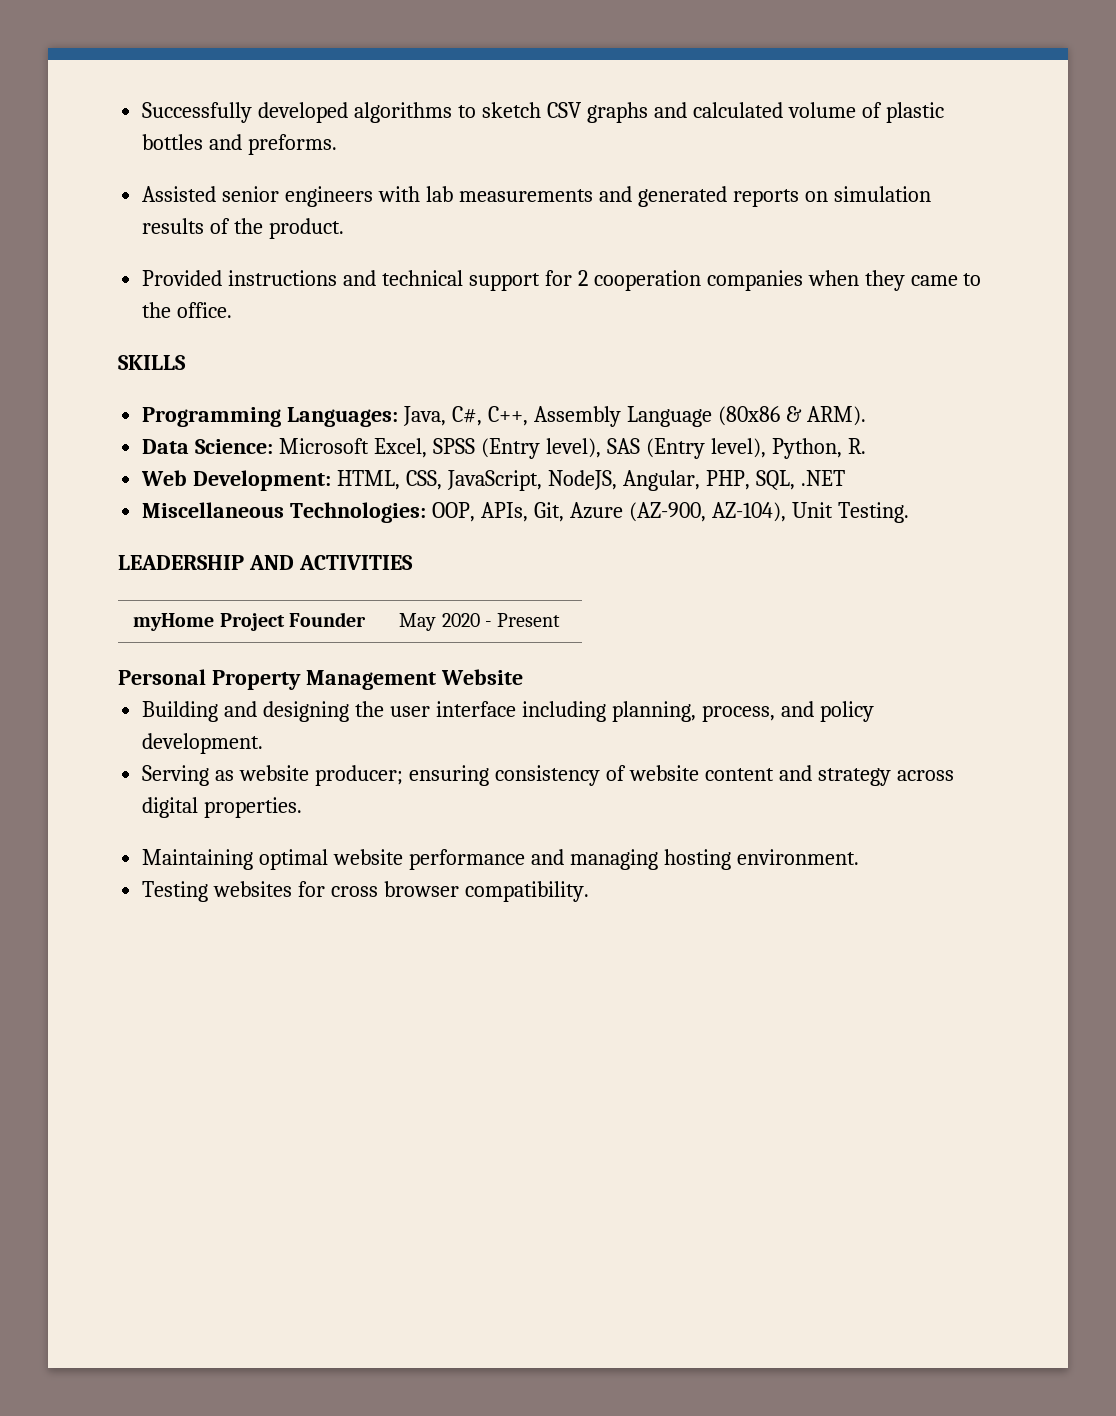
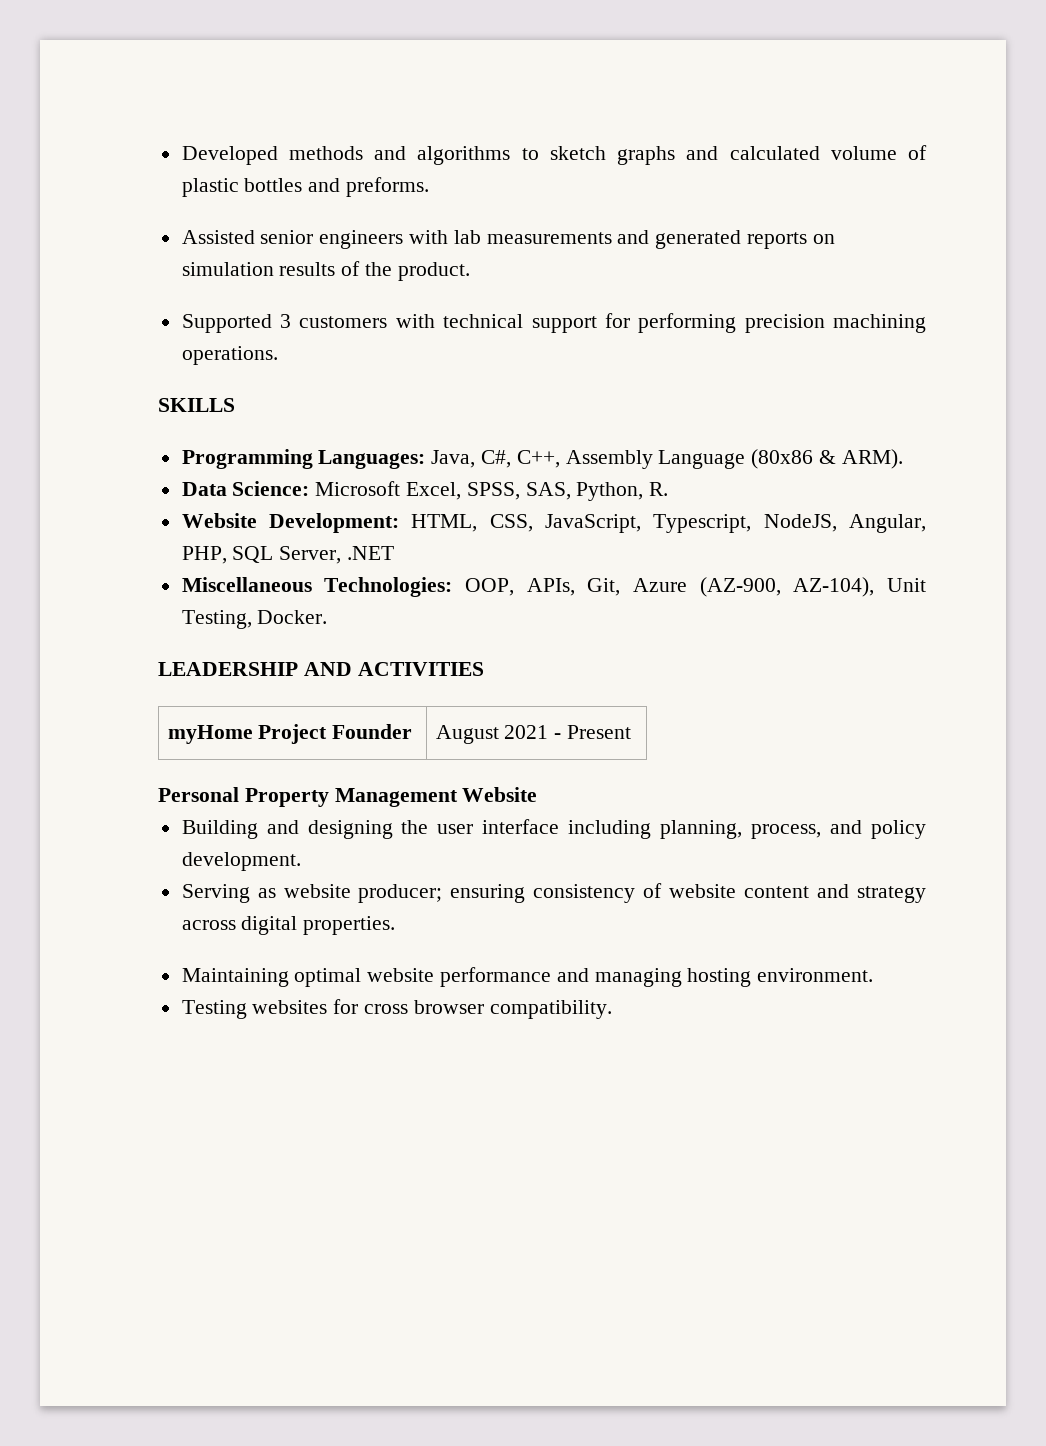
- Successfully developed algorithms to sketch CSV graphs and calculated volume of plastic bottles and preforms.
+ Developed methods and algorithms to sketch graphs and calculated volume of plastic bottles and preforms.
- Provided instructions and technical support for 2 cooperation companies when they came to the office.
+ Supported 3 customers with technical support for performing precision machining operations.
- Data Science: Microsoft Excel, SPSS (Entry level), SAS (Entry level), Python, R.
+ Data Science: Microsoft Excel, SPSS, SAS, Python, R.
- Web Development: HTML, CSS, JavaScript, NodeJS, Angular, PHP, SQL, .NET
+ Website Development: HTML, CSS, JavaScript, Typescript, NodeJS, Angular, PHP, SQL Server, .NET
- Miscellaneous Technologies: OOP, APIs, Git, Azure (AZ-900, AZ-104), Unit Testing.
+ Miscellaneous Technologies: OOP, APIs, Git, Azure (AZ-900, AZ-104), Unit Testing, Docker.
- myHome Project Founder | May 2020 - Present
+ myHome Project Founder | August 2021 - Present

